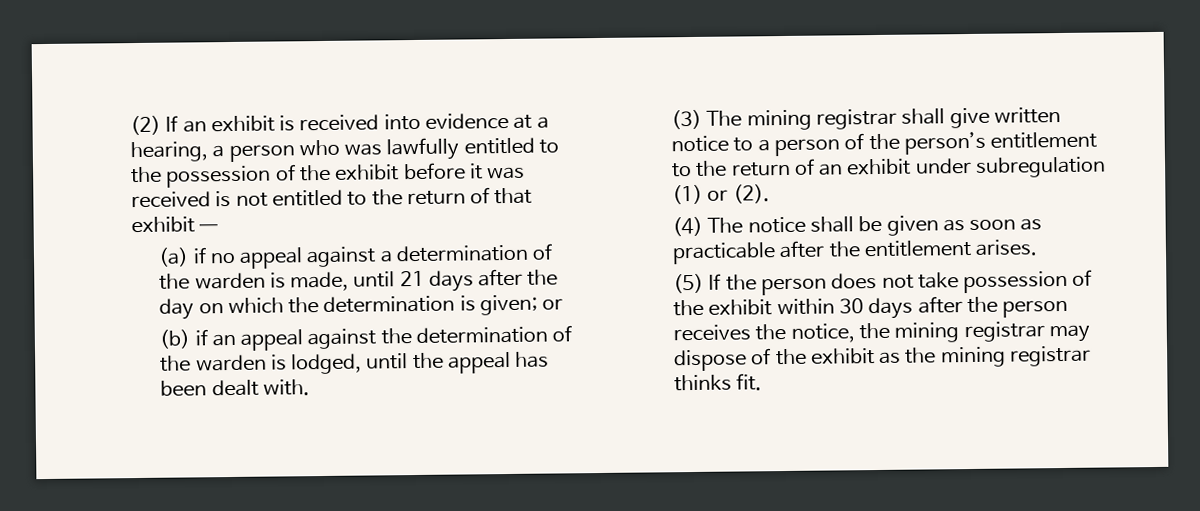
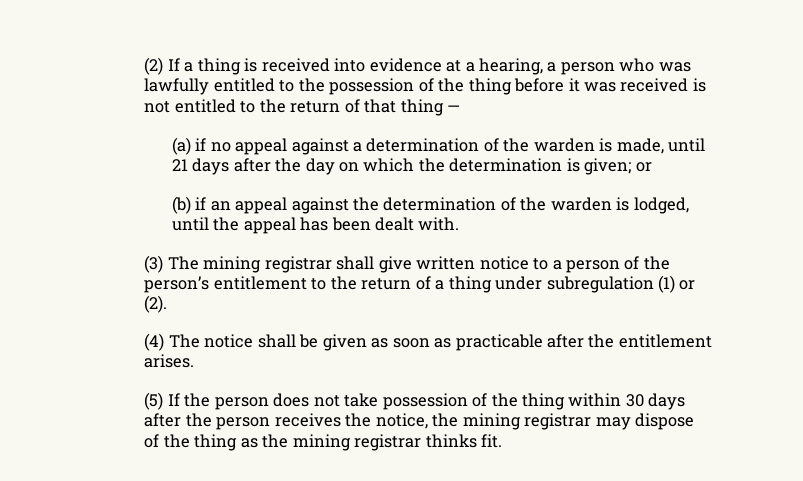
- (2) If an exhibit is received into evidence at a hearing, a person who was lawfully entitled to the possession of the exhibit before it was received is not entitled to the return of that exhibit —
+ (2) If a thing is received into evidence at a hearing, a person who was lawfully entitled to the possession of the thing before it was received is not entitled to the return of that thing —
- (3) The mining registrar shall give written notice to a person of the person’s entitlement to the return of an exhibit under subregulation (1) or (2).
+ (3) The mining registrar shall give written notice to a person of the person’s entitlement to the return of a thing under subregulation (1) or (2).
- (5) If the person does not take possession of the exhibit within 30 days after the person receives the notice, the mining registrar may dispose of the exhibit as the mining registrar thinks fit.
+ (5) If the person does not take possession of the thing within 30 days after the person receives the notice, the mining registrar may dispose of the thing as the mining registrar thinks fit.

